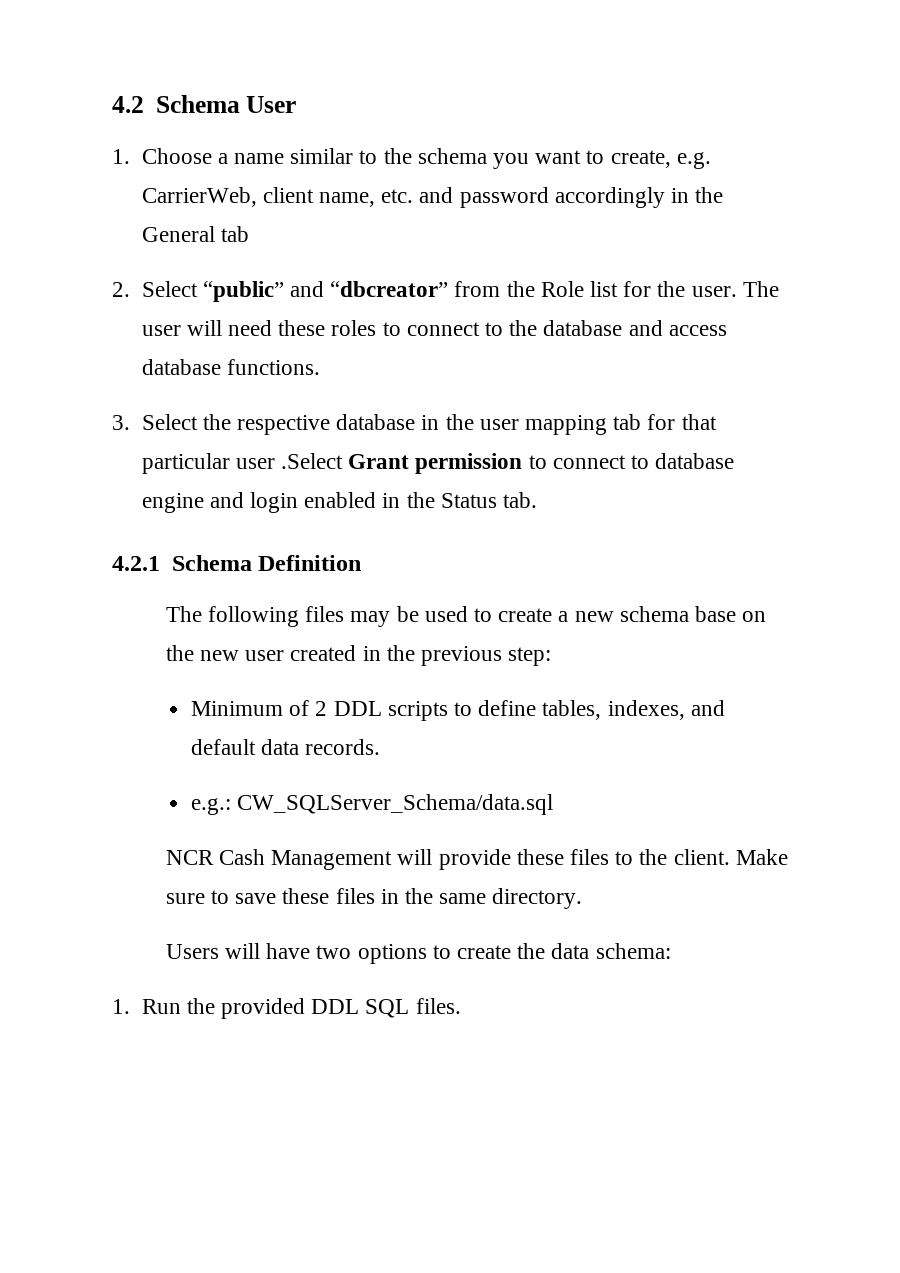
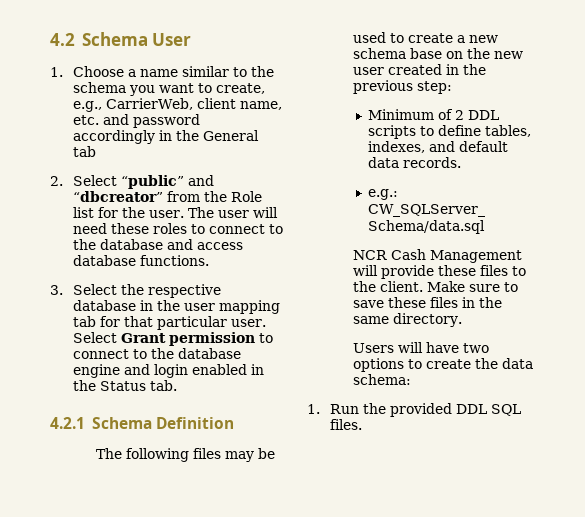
- 1. Choose a name similar to the schema you want to create, e.g. CarrierWeb, client name, etc. and password accordingly in the General tab
+ 1. Choose a name similar to the schema you want to create, e.g., CarrierWeb, client name, etc. and password accordingly in the General tab
- 3. Select the respective database in the user mapping tab for that particular user .Select Grant permission to connect to database engine and login enabled in the Status tab.
+ 3. Select the respective database in the user mapping tab for that particular user. Select Grant permission to connect to the database engine and login enabled in the Status tab.

